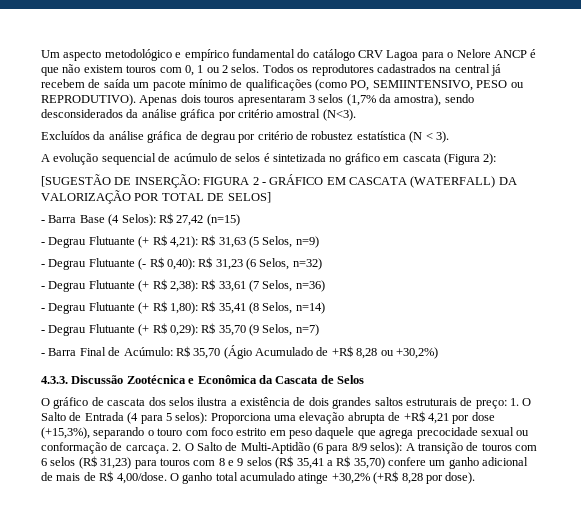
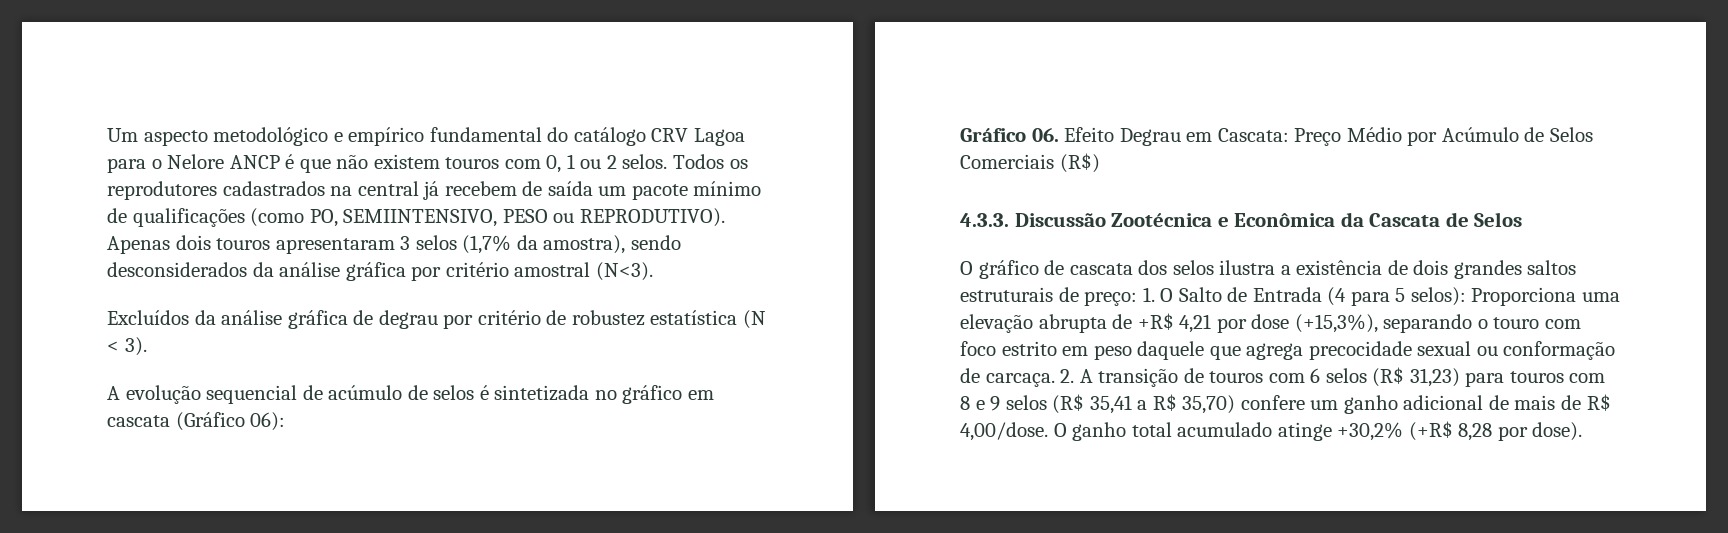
- A evolução sequencial de acúmulo de selos é sintetizada no gráfico em cascata (Figura 2):
- [SUGESTÃO DE INSERÇÃO: FIGURA 2 - GRÁFICO EM CASCATA (WATERFALL) DA VALORIZAÇÃO POR TOTAL DE SELOS]
- - Barra Base (4 Selos): R$ 27,42 (n=15)
- - Degrau Flutuante (+ R$ 4,21): R$ 31,63 (5 Selos, n=9)
- - Degrau Flutuante (- R$ 0,40): R$ 31,23 (6 Selos, n=32)
- - Degrau Flutuante (+ R$ 2,38): R$ 33,61 (7 Selos, n=36)
- - Degrau Flutuante (+ R$ 1,80): R$ 35,41 (8 Selos, n=14)
- - Degrau Flutuante (+ R$ 0,29): R$ 35,70 (9 Selos, n=7)
- - Barra Final de Acúmulo: R$ 35,70 (Ágio Acumulado de +R$ 8,28 ou +30,2%)
+ A evolução sequencial de acúmulo de selos é sintetizada no gráfico em cascata (Gráfico 06):
+ Gráfico 06. Efeito Degrau em Cascata: Preço Médio por Acúmulo de Selos Comerciais (R$)
- 2. O Salto de Multi-Aptidão (6 para 8/9 selos): A transição de touros com 6 selos (R$ 31,23) para touros com 8 e 9 selos (R$ 35,41 a R$ 35,70) confere um ganho adicional de mais de R$ 4,00/dose.
+ 2. A transição de touros com 6 selos (R$ 31,23) para touros com 8 e 9 selos (R$ 35,41 a R$ 35,70) confere um ganho adicional de mais de R$ 4,00/dose.

